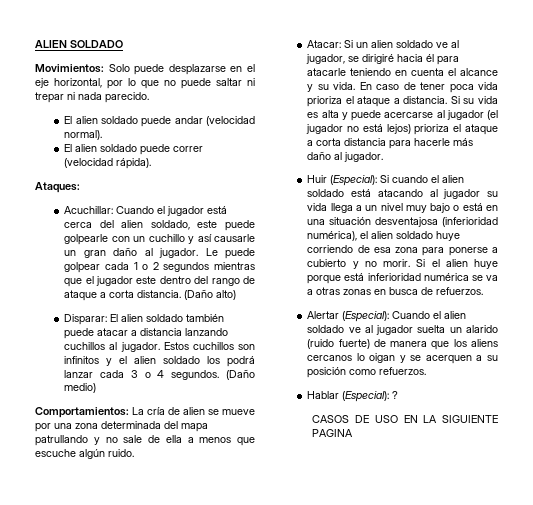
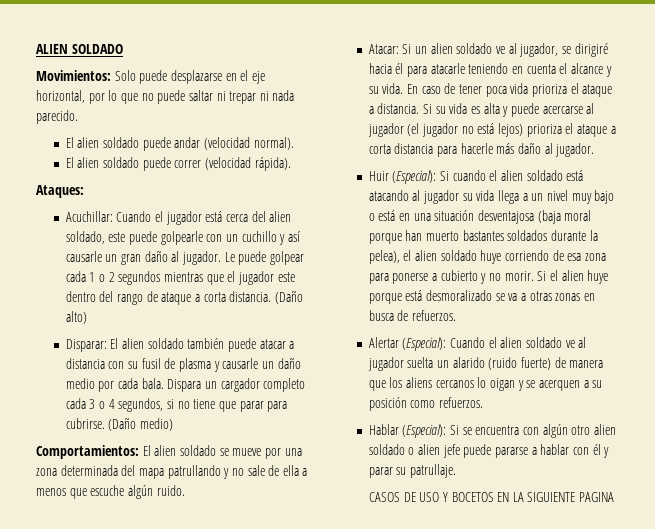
- Disparar: El alien soldado también puede atacar a distancia lanzando cuchillos al jugador. Estos cuchillos son infinitos y el alien soldado los podrá lanzar cada 3 o 4 segundos.
+ Disparar: El alien soldado también puede atacar a distancia con su fusil de plasma y causarle un daño medio por cada bala. Dispara un cargador completo cada 3 o 4 segundos, si no tiene que parar para cubrirse.
- Comportamientos: La cría de alien se mueve por una zona determinada del mapa patrullando y no sale de ella a menos que escuche algún ruido.
+ Comportamientos: El alien soldado se mueve por una zona determinada del mapa patrullando y no sale de ella a menos que escuche algún ruido.
- Huir (Especial): Si cuando el alien soldado está atacando al jugador su vida llega a un nivel muy bajo o está en una situación desventajosa (inferioridad numérica), el alien soldado huye corriendo de esa zona para ponerse a cubierto y no morir.
+ Huir (Especial): Si cuando el alien soldado está atacando al jugador su vida llega a un nivel muy bajo o está en una situación desventajosa (baja moral porque han muerto bastantes soldados durante la pelea), el alien soldado huye corriendo de esa zona para ponerse a cubierto y no morir.
- Si el alien huye porque está inferioridad numérica se va a otras zonas en busca de refuerzos.
+ Si el alien huye porque está desmoralizado se va a otras zonas en busca de refuerzos.
- Hablar (Especial): ?
+ Hablar (Especial): Si se encuentra con algún otro alien soldado o alien jefe puede pararse a hablar con él y parar su patrullaje.
- CASOS DE USO EN LA SIGUIENTE PAGINA
+ CASOS DE USO Y BOCETOS EN LA SIGUIENTE PAGINA

